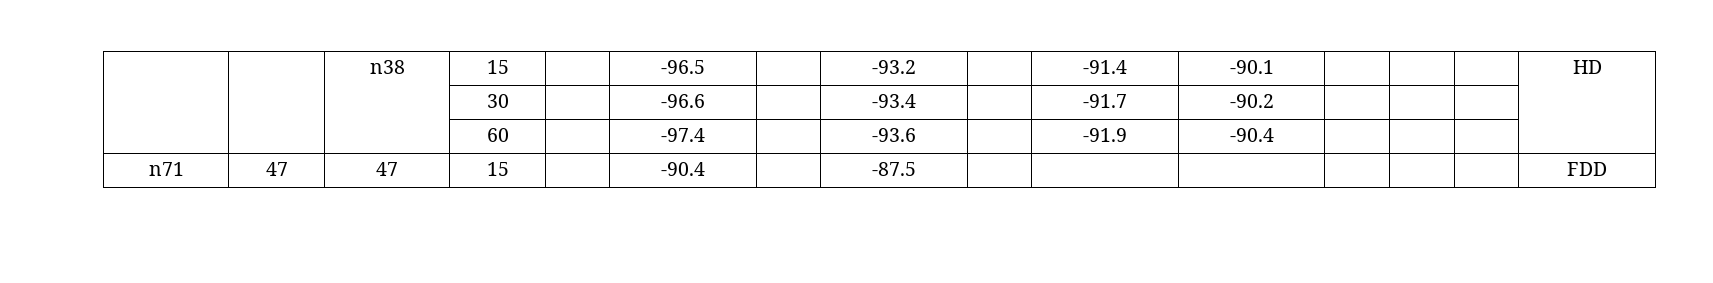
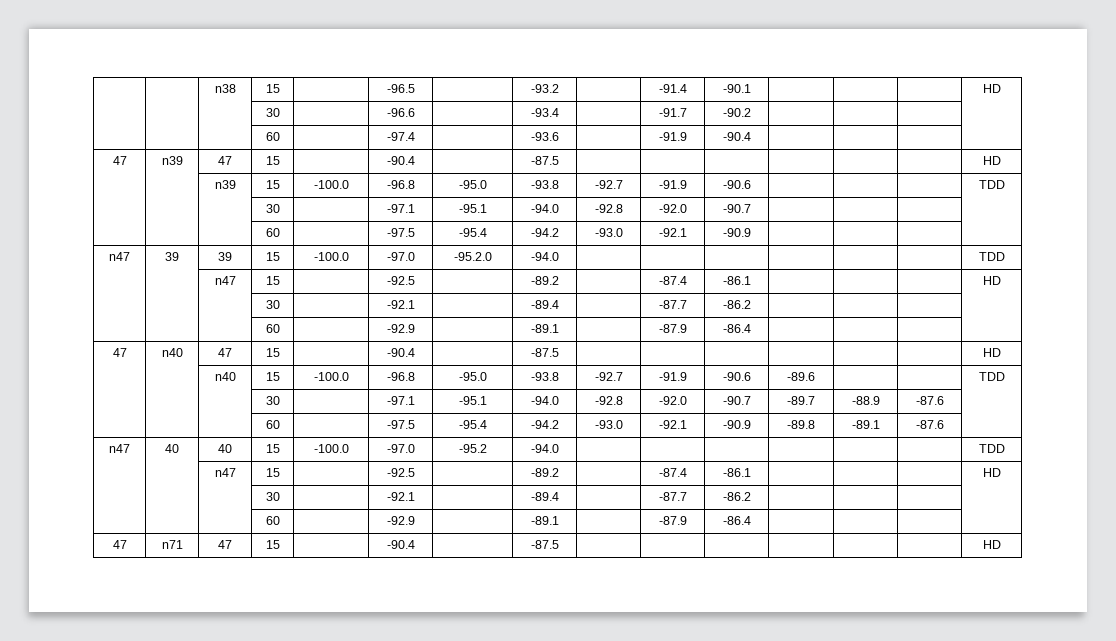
- n71 | 47 | 47 | 15 | | -90.4 | | -87.5 | | | | | | | FDD
+ 47 | n39 | 47 | 15 | | -90.4 | | -87.5 | | | | | | | HD
+ | | n39 | 15 | -100.0 | -96.8 | -95.0 | -93.8 | -92.7 | -91.9 | -90.6 | | | | TDD
+ | | | 30 | | -97.1 | -95.1 | -94.0 | -92.8 | -92.0 | -90.7 | | | |
+ | | | 60 | | -97.5 | -95.4 | -94.2 | -93.0 | -92.1 | -90.9 | | | |
+ n47 | 39 | 39 | 15 | -100.0 | -97.0 | -95.2.0 | -94.0 | | | | | | | TDD
+ | | n47 | 15 | | -92.5 | | -89.2 | | -87.4 | -86.1 | | | | HD
+ | | | 30 | | -92.1 | | -89.4 | | -87.7 | -86.2 | | | |
+ | | | 60 | | -92.9 | | -89.1 | | -87.9 | -86.4 | | | |
+ 47 | n40 | 47 | 15 | | -90.4 | | -87.5 | | | | | | | HD
+ | | n40 | 15 | -100.0 | -96.8 | -95.0 | -93.8 | -92.7 | -91.9 | -90.6 | -89.6 | | | TDD
+ | | | 30 | | -97.1 | -95.1 | -94.0 | -92.8 | -92.0 | -90.7 | -89.7 | -88.9 | -87.6 |
+ | | | 60 | | -97.5 | -95.4 | -94.2 | -93.0 | -92.1 | -90.9 | -89.8 | -89.1 | -87.6 |
+ n47 | 40 | 40 | 15 | -100.0 | -97.0 | -95.2 | -94.0 | | | | | | | TDD
+ | | n47 | 15 | | -92.5 | | -89.2 | | -87.4 | -86.1 | | | | HD
+ | | | 30 | | -92.1 | | -89.4 | | -87.7 | -86.2 | | | |
+ | | | 60 | | -92.9 | | -89.1 | | -87.9 | -86.4 | | | |
+ 47 | n71 | 47 | 15 | | -90.4 | | -87.5 | | | | | | | HD

